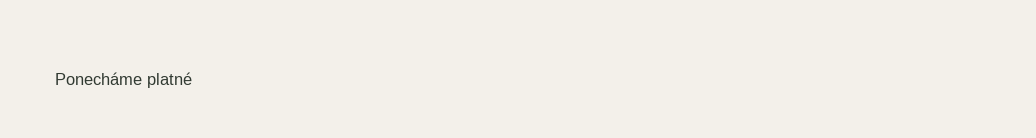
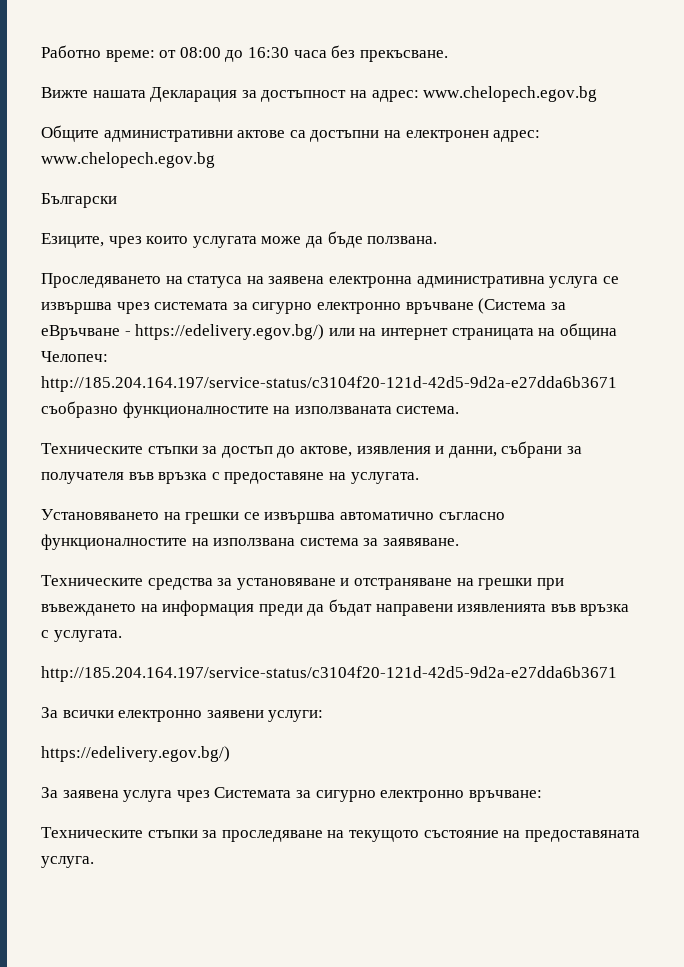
- Ponecháme platné
+ Работно време: от 08:00 до 16:30 часа без прекъсване.
+ Вижте нашата Декларация за достъпност на адрес: www.chelopech.egov.bg
+ Общите административни актове са достъпни на електронен адрес: www.chelopech.egov.bg
+ Български
+ Езиците, чрез които услугата може да бъде ползвана.
+ Проследяването на статуса на заявена електронна административна услуга се извършва чрез системата за сигурно електронно връчване (Система за еВръчване - https://edelivery.egov.bg/) или на интернет страницата на община Челопеч: http://185.204.164.197/service-status/c3104f20-121d-42d5-9d2a-e27dda6b3671 съобразно функционалностите на използваната система.
+ Техническите стъпки за достъп до актове, изявления и данни, събрани за получателя във връзка с предоставяне на услугата.
+ Установяването на грешки се извършва автоматично съгласно функционалностите на използвана система за заявяване.
+ Техническите средства за установяване и отстраняване на грешки при въвеждането на информация преди да бъдат направени изявленията във връзка с услугата.
+ http://185.204.164.197/service-status/c3104f20-121d-42d5-9d2a-e27dda6b3671
+ За всички електронно заявени услуги:
+ https://edelivery.egov.bg/)
+ За заявена услуга чрез Системата за сигурно електронно връчване:
+ Техническите стъпки за проследяване на текущото състояние на предоставяната услуга.

